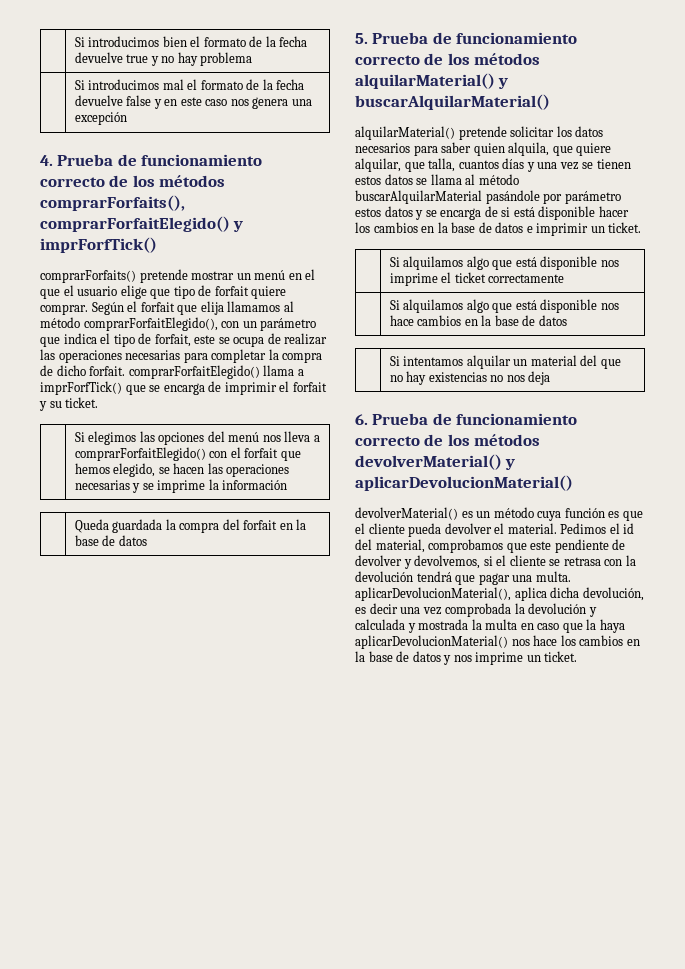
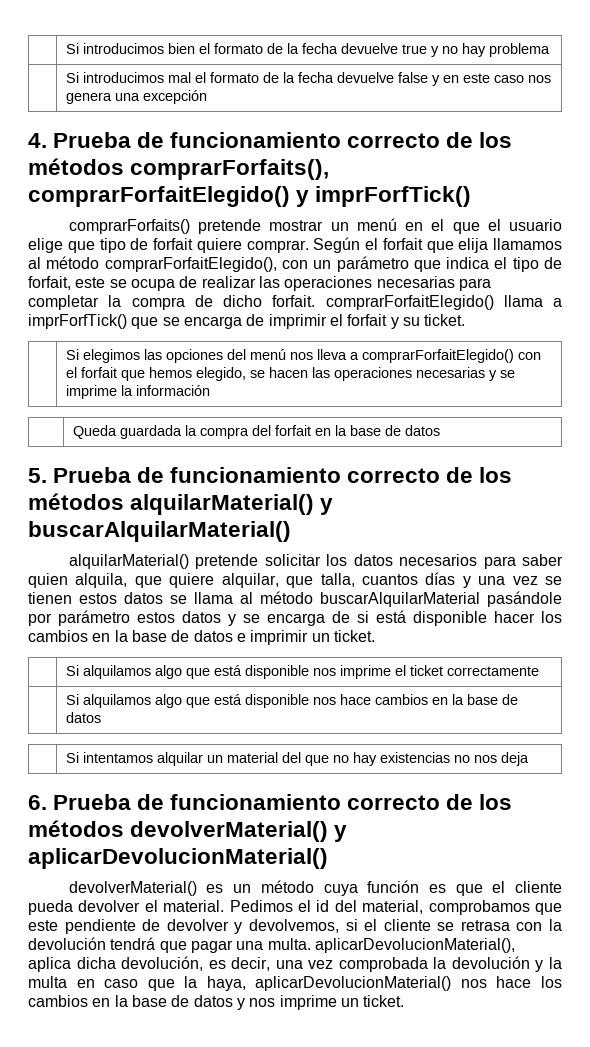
- Pedimos el id del material, comprobamos que este pendiente de devolver y devolvemos, si el cliente se retrasa con la devolución tendrá que pagar una multa. aplicarDevolucionMaterial(), aplica dicha devolución, es decir una vez comprobada la devolución y calculada y mostrada la multa en caso que la haya aplicarDevolucionMaterial() nos hace los cambios en la base de datos y nos imprime un ticket.
+ Pedimos el id del material, comprobamos que este pendiente de devolver y devolvemos, si el cliente se retrasa con la devolución tendrá que pagar una multa. aplicarDevolucionMaterial(), aplica dicha devolución, es decir, una vez comprobada la devolución y la multa en caso que la haya, aplicarDevolucionMaterial() nos hace los cambios en la base de datos y nos imprime un ticket.

